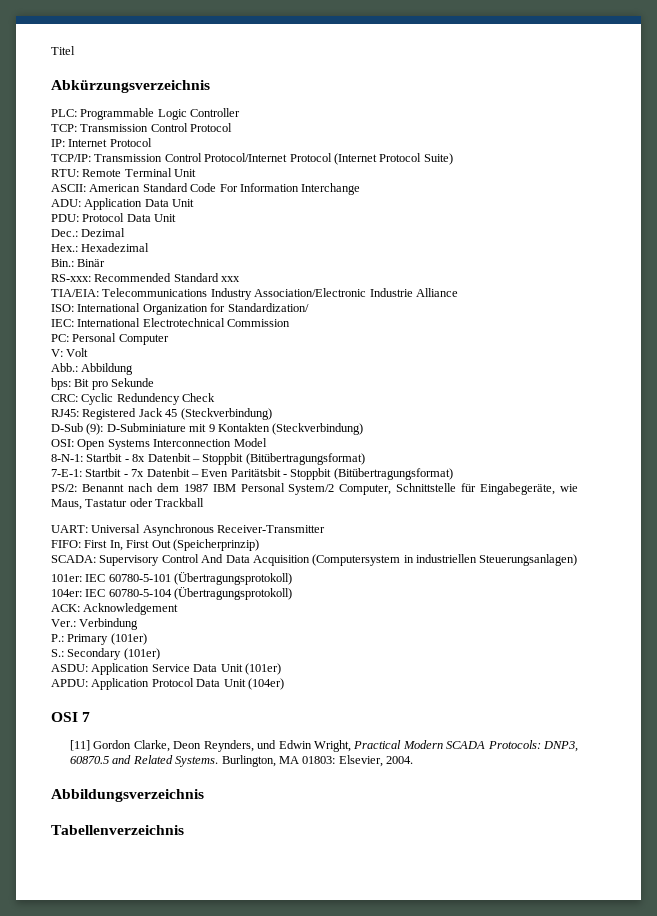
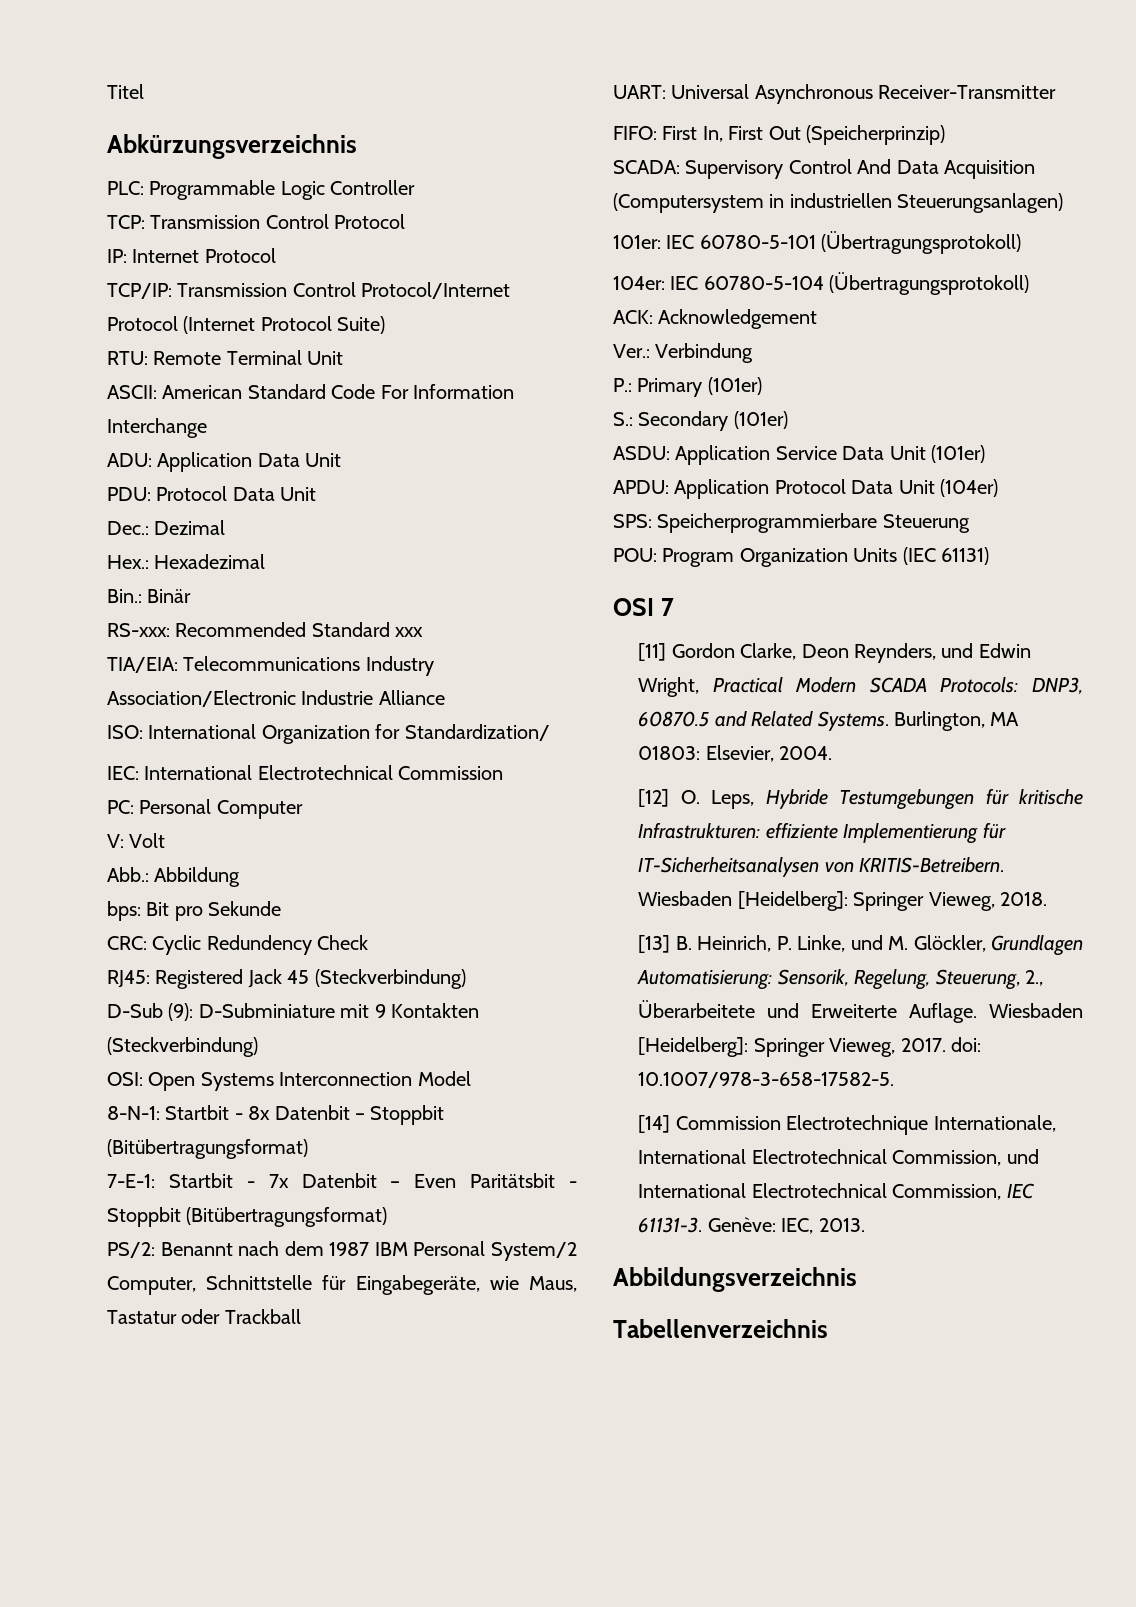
+ SPS: Speicherprogrammierbare Steuerung
+ POU: Program Organization Units (IEC 61131)
+ [12] O. Leps, Hybride Testumgebungen für kritische Infrastrukturen: effiziente Implementierung für IT-Sicherheitsanalysen von KRITIS-Betreibern. Wiesbaden [Heidelberg]: Springer Vieweg, 2018.
+ [13] B. Heinrich, P. Linke, und M. Glöckler, Grundlagen Automatisierung: Sensorik, Regelung, Steuerung, 2., Überarbeitete und Erweiterte Auflage. Wiesbaden [Heidelberg]: Springer Vieweg, 2017. doi: 10.1007/978-3-658-17582-5.
+ [14] Commission Electrotechnique Internationale, International Electrotechnical Commission, und International Electrotechnical Commission, IEC 61131-3. Genève: IEC, 2013.

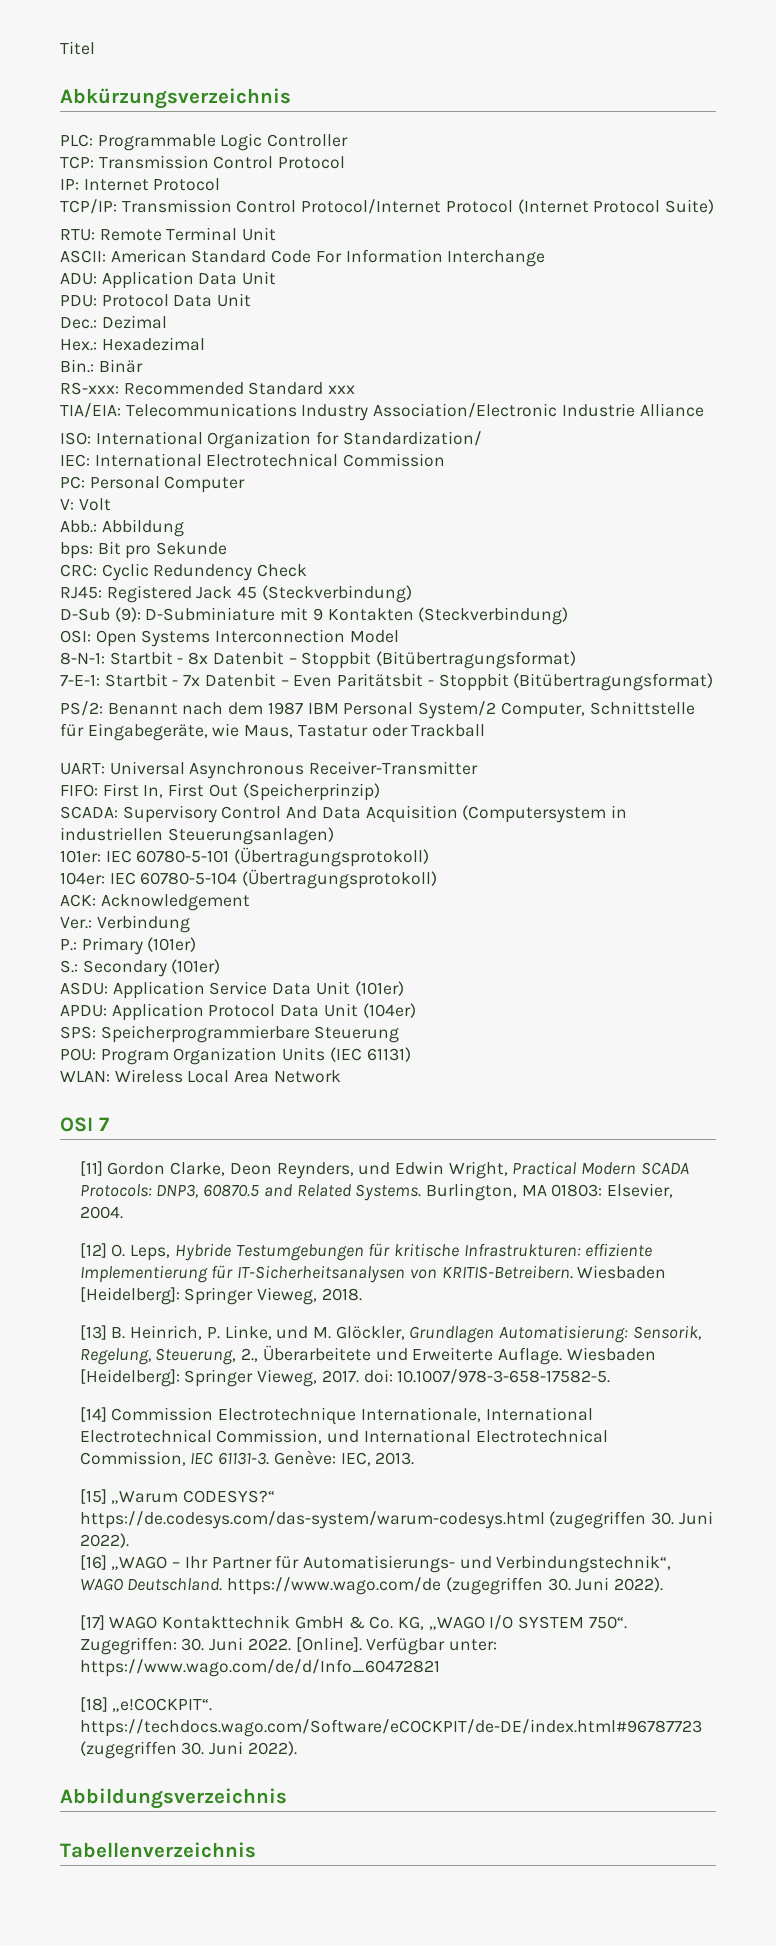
+ WLAN: Wireless Local Area Network
+ [15] „Warum CODESYS?“ https://de.codesys.com/das-system/warum-codesys.html (zugegriffen 30. Juni 2022).
+ [16] „WAGO – Ihr Partner für Automatisierungs- und Verbindungstechnik“, WAGO Deutschland. https://www.wago.com/de (zugegriffen 30. Juni 2022).
+ [17] WAGO Kontakttechnik GmbH & Co. KG, „WAGO I/O SYSTEM 750“. Zugegriffen: 30. Juni 2022. [Online]. Verfügbar unter: https://www.wago.com/de/d/Info_60472821
+ [18] „e!COCKPIT“. https://techdocs.wago.com/Software/eCOCKPIT/de-DE/index.html#96787723 (zugegriffen 30. Juni 2022).

